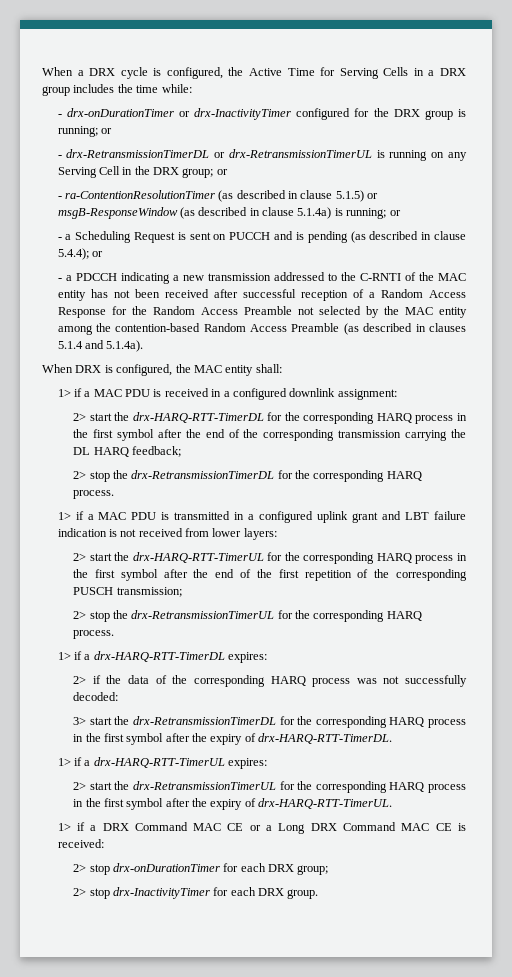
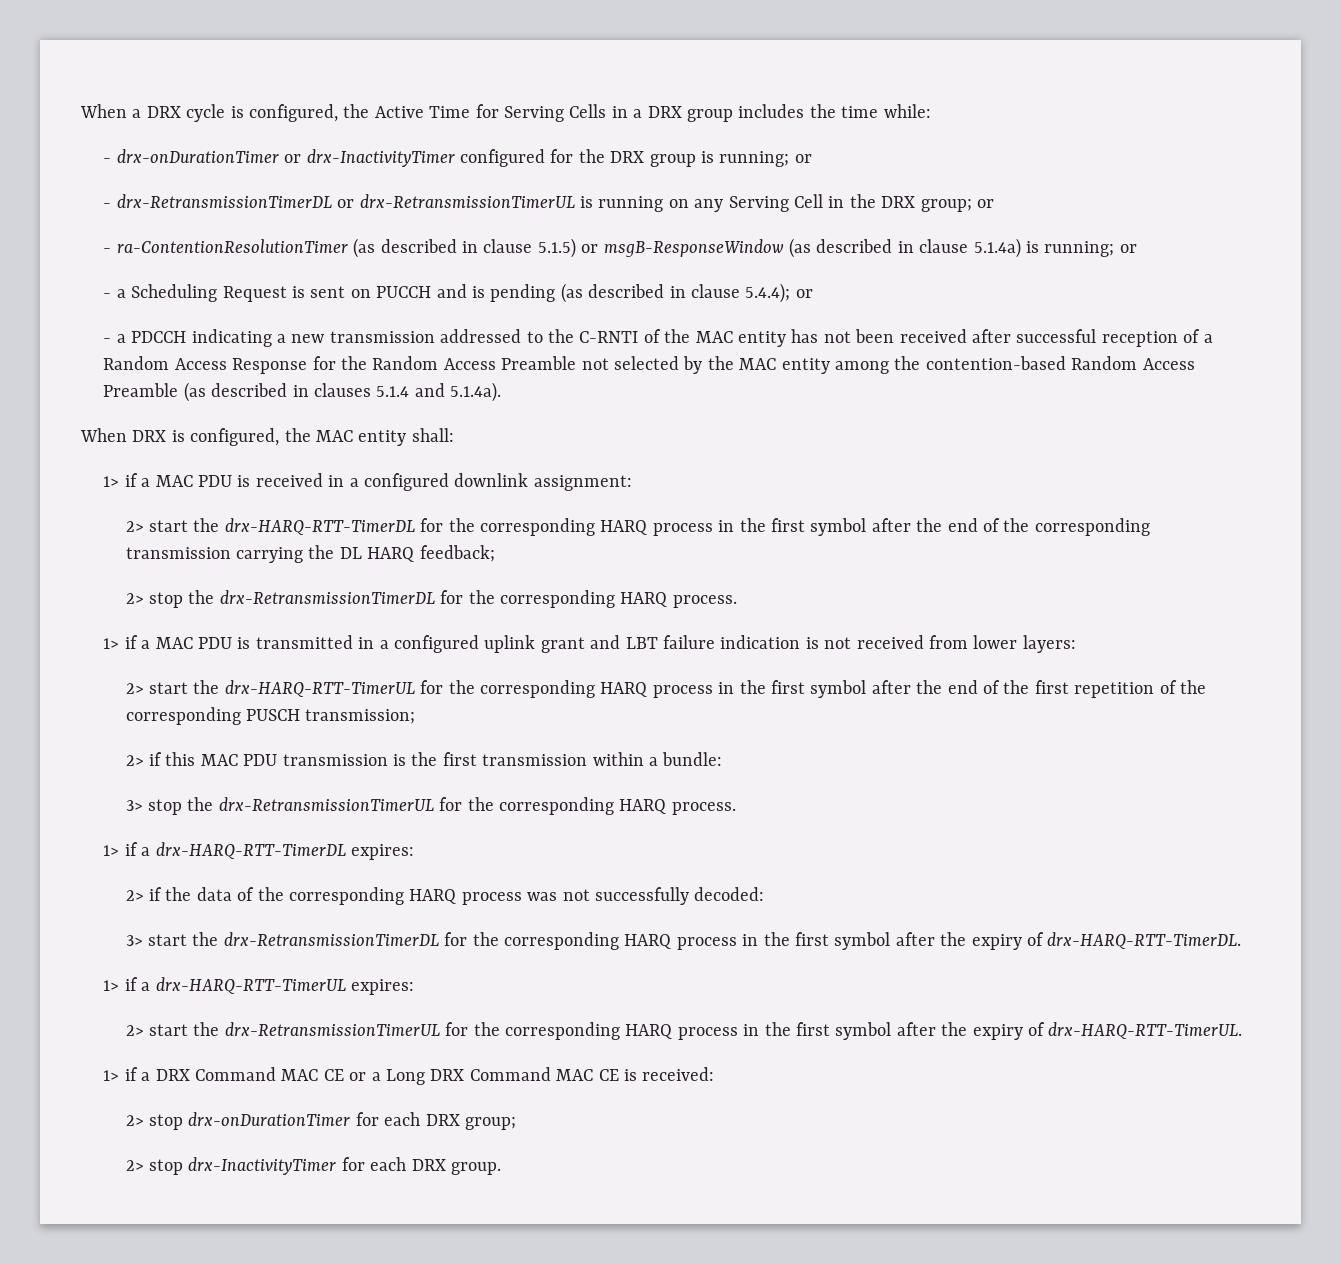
- 2> stop the drx-RetransmissionTimerUL for the corresponding HARQ process.
+ 2> if this MAC PDU transmission is the first transmission within a bundle:
+ 3> stop the drx-RetransmissionTimerUL for the corresponding HARQ process.

